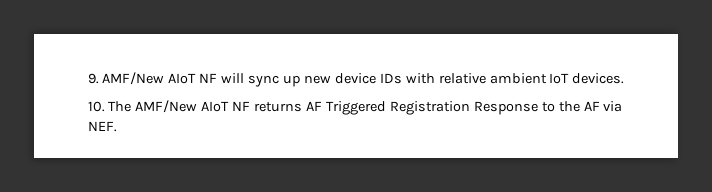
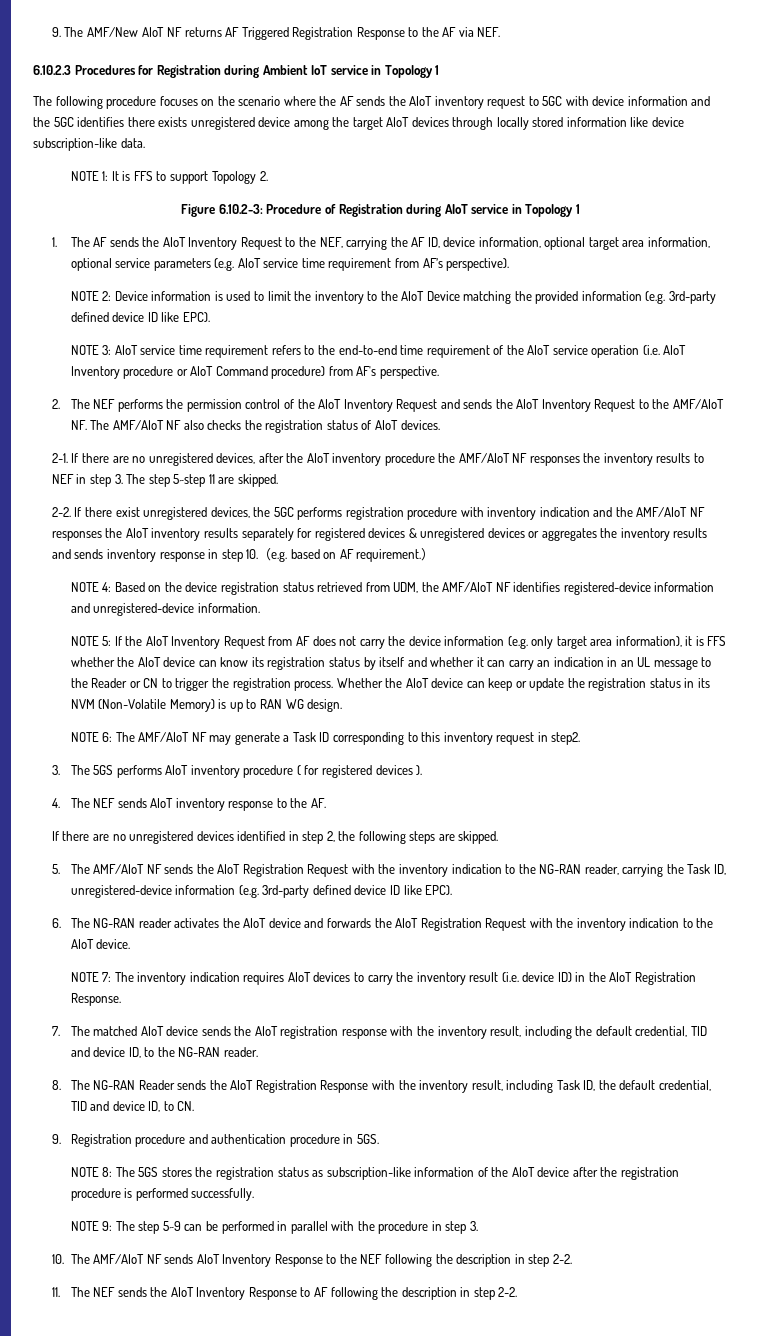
- 9. AMF/New AIoT NF will sync up new device IDs with relative ambient IoT devices.
- 10. The AMF/New AIoT NF returns AF Triggered Registration Response to the AF via NEF.
+ 9. The AMF/New AIoT NF returns AF Triggered Registration Response to the AF via NEF.
+ 6.10.2.3 Procedures for Registration during Ambient IoT service in Topology 1
+ The following procedure focuses on the scenario where the AF sends the AIoT inventory request to 5GC with device information and the 5GC identifies there exists unregistered device among the target AIoT devices through locally stored information like device subscription-like data.
+ NOTE 1: It is FFS to support Topology 2.
+ Figure 6.10.2-3: Procedure of Registration during AIoT service in Topology 1
+ 1. The AF sends the AIoT Inventory Request to the NEF, carrying the AF ID, device information, optional target area information, optional service parameters (e.g. AIoT service time requirement from AF’s perspective).
+ NOTE 2: Device information is used to limit the inventory to the AIoT Device matching the provided information (e.g. 3rd-party defined device ID like EPC).
+ NOTE 3: AIoT service time requirement refers to the end-to-end time requirement of the AIoT service operation (i.e. AIoT Inventory procedure or AIoT Command procedure) from AF's perspective.
+ 2. The NEF performs the permission control of the AIoT Inventory Request and sends the AIoT Inventory Request to the AMF/AIoT NF. The AMF/AIoT NF also checks the registration status of AIoT devices.
+ 2-1. If there are no unregistered devices, after the AIoT inventory procedure the AMF/AIoT NF responses the inventory results to NEF in step 3. The step 5~step 11 are skipped.
+ 2-2. If there exist unregistered devices, the 5GC performs registration procedure with inventory indication and the AMF/AIoT NF responses the AIoT inventory results separately for registered devices & unregistered devices or aggregates the inventory results and sends inventory response in step 10.（e.g. based on AF requirement.）
+ NOTE 4: Based on the device registration status retrieved from UDM, the AMF/AIoT NF identifies registered-device information and unregistered-device information.
+ NOTE 5: If the AIoT Inventory Request from AF does not carry the device information (e.g. only target area information), it is FFS whether the AIoT device can know its registration status by itself and whether it can carry an indication in an UL message to the Reader or CN to trigger the registration process. Whether the AIoT device can keep or update the registration status in its NVM (Non-Volatile Memory) is up to RAN WG design.
+ NOTE 6: The AMF/AIoT NF may generate a Task ID corresponding to this inventory request in step2.
+ 3. The 5GS performs AIoT inventory procedure ( for registered devices ).
+ 4. The NEF sends AIoT inventory response to the AF.
+ If there are no unregistered devices identified in step 2, the following steps are skipped.
+ 5. The AMF/AIoT NF sends the AIoT Registration Request with the inventory indication to the NG-RAN reader, carrying the Task ID, unregistered-device information (e.g. 3rd-party defined device ID like EPC).
+ 6. The NG-RAN reader activates the AIoT device and forwards the AIoT Registration Request with the inventory indication to the AIoT device.
+ NOTE 7: The inventory indication requires AIoT devices to carry the inventory result (i.e. device ID) in the AIoT Registration Response.
+ 7. The matched AIoT device sends the AIoT registration response with the inventory result, including the default credential, TID and device ID, to the NG-RAN reader.
+ 8. The NG-RAN Reader sends the AIoT Registration Response with the inventory result, including Task ID, the default credential, TID and device ID, to CN.
+ 9. Registration procedure and authentication procedure in 5GS.
+ NOTE 8: The 5GS stores the registration status as subscription-like information of the AIoT device after the registration procedure is performed successfully.
+ NOTE 9: The step 5~9 can be performed in parallel with the procedure in step 3.
+ 10. The AMF/AIoT NF sends AIoT Inventory Response to the NEF following the description in step 2-2.
+ 11. The NEF sends the AIoT Inventory Response to AF following the description in step 2-2.

